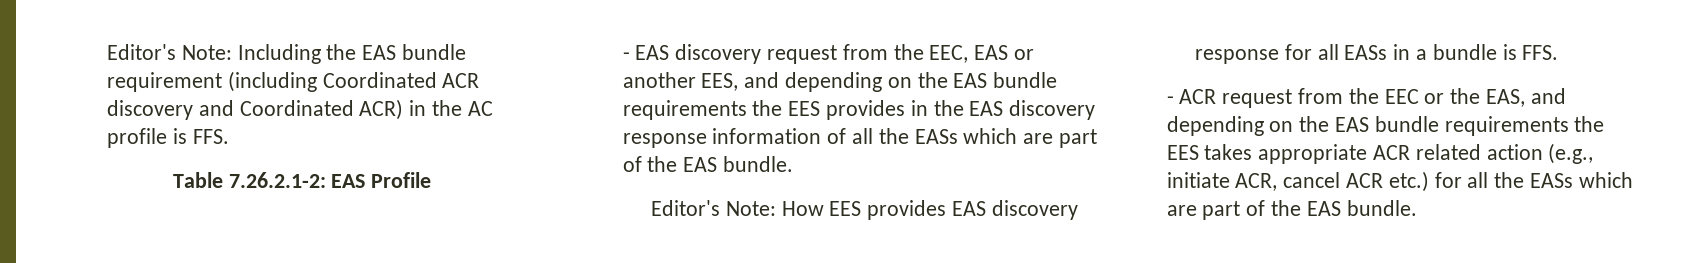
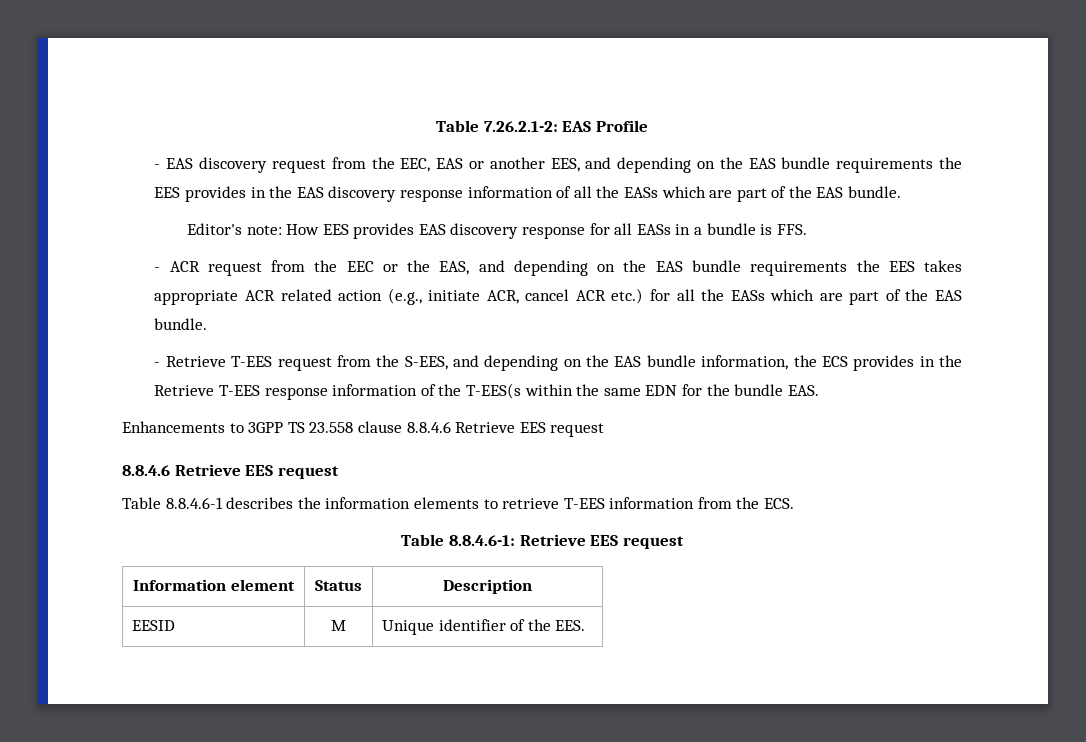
- Editor's Note: Including the EAS bundle requirement (including Coordinated ACR discovery and Coordinated ACR) in the AC profile is FFS.
- Editor's Note: How EES provides EAS discovery response for all EASs in a bundle is FFS.
+ Editor's note: How EES provides EAS discovery response for all EASs in a bundle is FFS.
+ - Retrieve T-EES request from the S-EES, and depending on the EAS bundle information, the ECS provides in the Retrieve T-EES response information of the T-EES(s within the same EDN for the bundle EAS.
+ Enhancements to 3GPP TS 23.558 clause 8.8.4.6 Retrieve EES request
+ 8.8.4.6 Retrieve EES request
+ Table 8.8.4.6-1 describes the information elements to retrieve T-EES information from the ECS.
+ Table 8.8.4.6-1: Retrieve EES request
+ Information element | Status | Description
+ EESID | M | Unique identifier of the EES.

